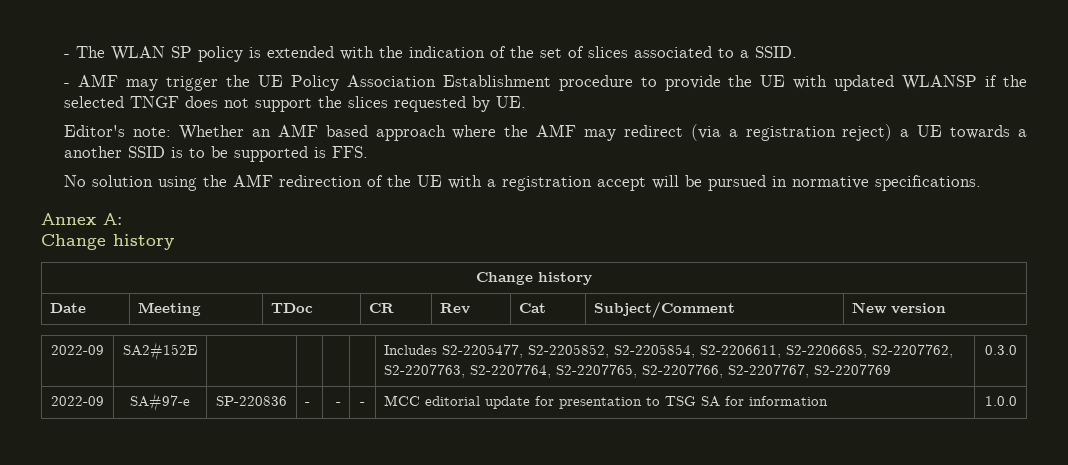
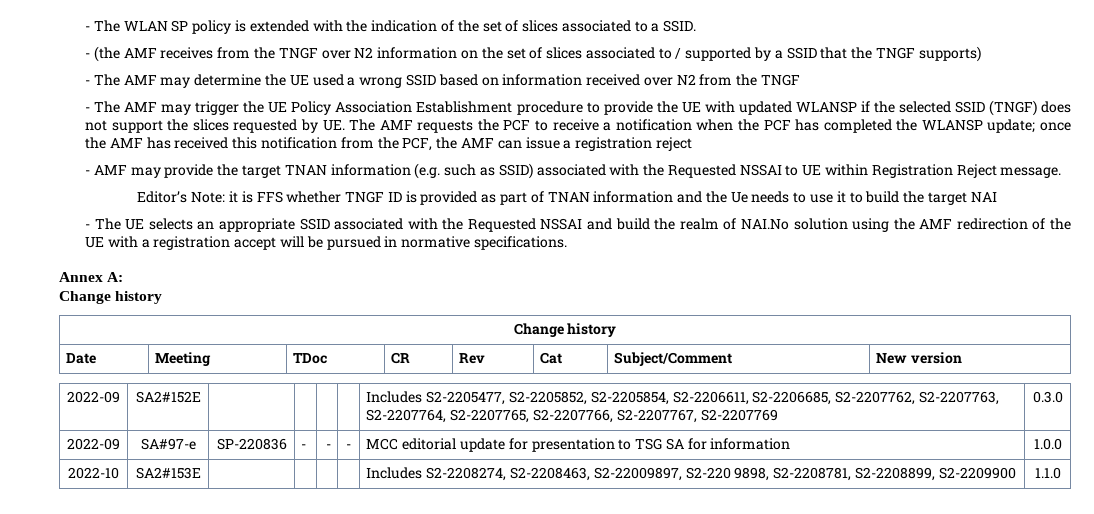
- - AMF may trigger the UE Policy Association Establishment procedure to provide the UE with updated WLANSP if the selected TNGF does not support the slices requested by UE.
- Editor's note: Whether an AMF based approach where the AMF may redirect (via a registration reject) a UE towards a another SSID is to be supported is FFS.
- No solution using the AMF redirection of the UE with a registration accept will be pursued in normative specifications.
+ - (the AMF receives from the TNGF over N2 information on the set of slices associated to / supported by a SSID that the TNGF supports)
+ - The AMF may determine the UE used a wrong SSID based on information received over N2 from the TNGF
+ - The AMF may trigger the UE Policy Association Establishment procedure to provide the UE with updated WLANSP if the selected SSID (TNGF) does not support the slices requested by UE. The AMF requests the PCF to receive a notification when the PCF has completed the WLANSP update; once the AMF has received this notification from the PCF, the AMF can issue a registration reject
+ - AMF may provide the target TNAN information (e.g. such as SSID) associated with the Requested NSSAI to UE within Registration Reject message.
+ Editor’s Note: it is FFS whether TNGF ID is provided as part of TNAN information and the Ue needs to use it to build the target NAI
+ - The UE selects an appropriate SSID associated with the Requested NSSAI and build the realm of NAI.No solution using the AMF redirection of the UE with a registration accept will be pursued in normative specifications.
+ 2022-10 | SA2#153E | | | | | Includes S2-2208274, S2-2208463, S2-22009897, S2-220 9898, S2-2208781, S2-2208899, S2-2209900 | 1.1.0

